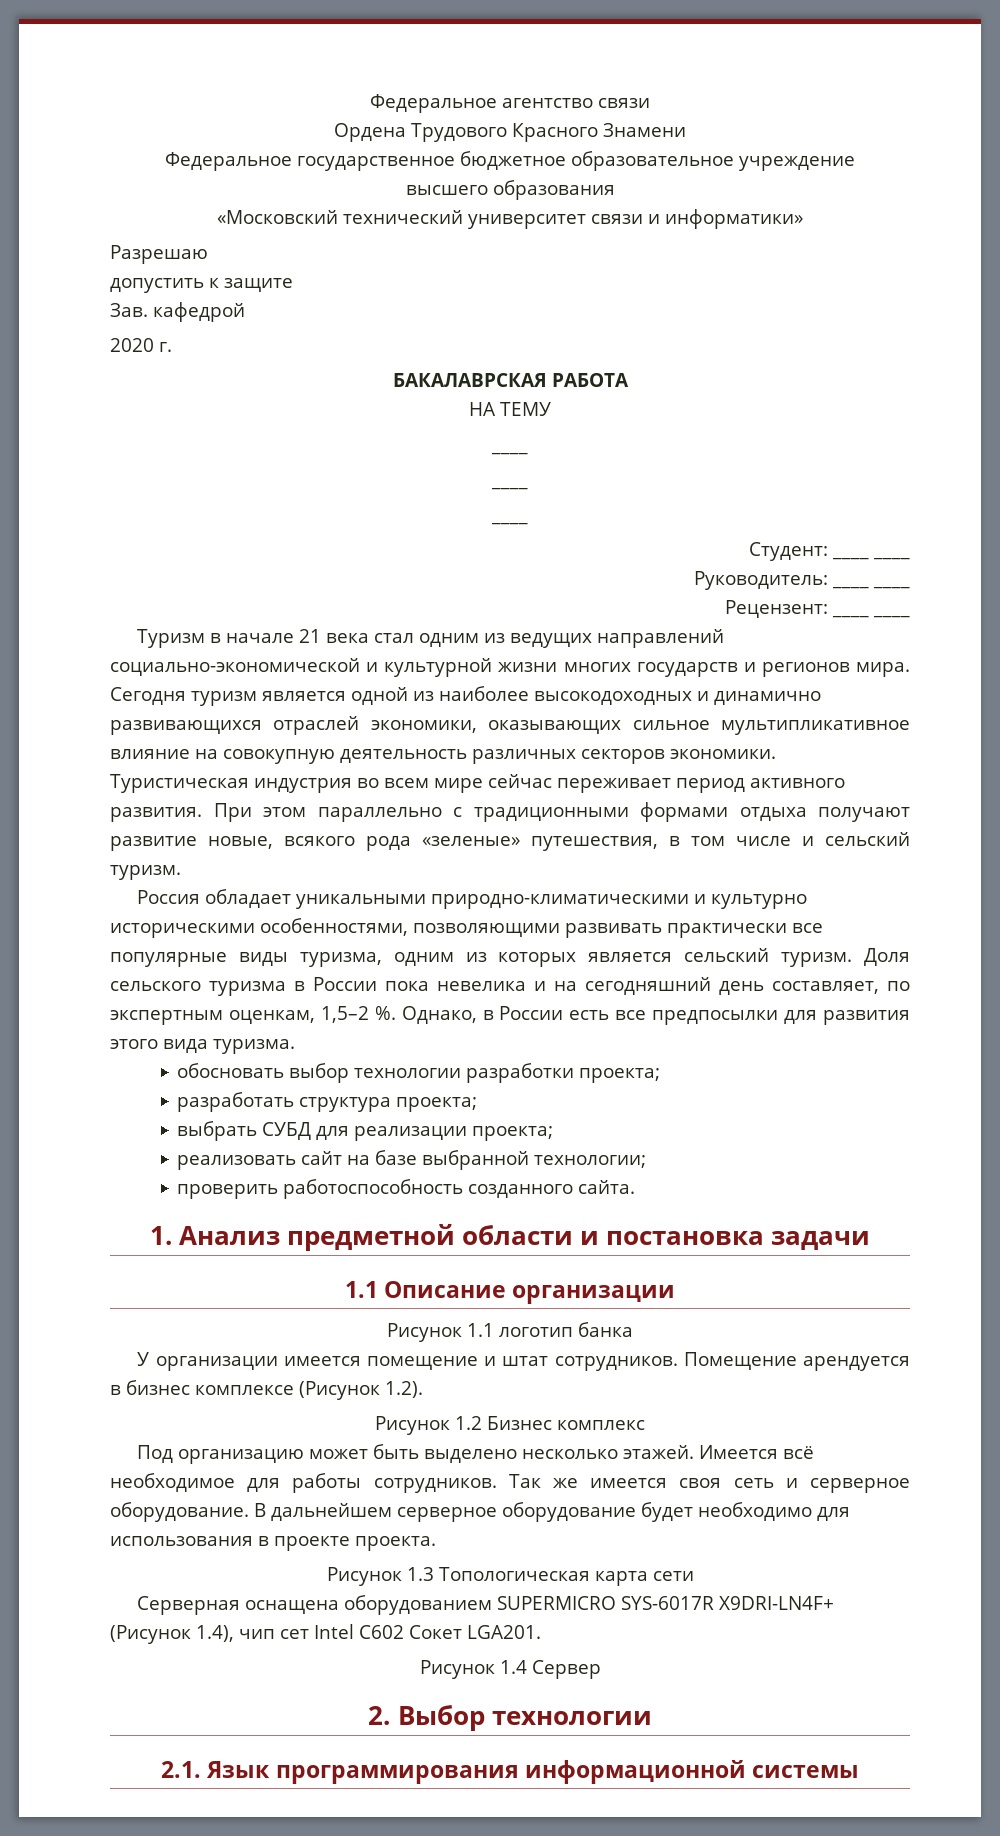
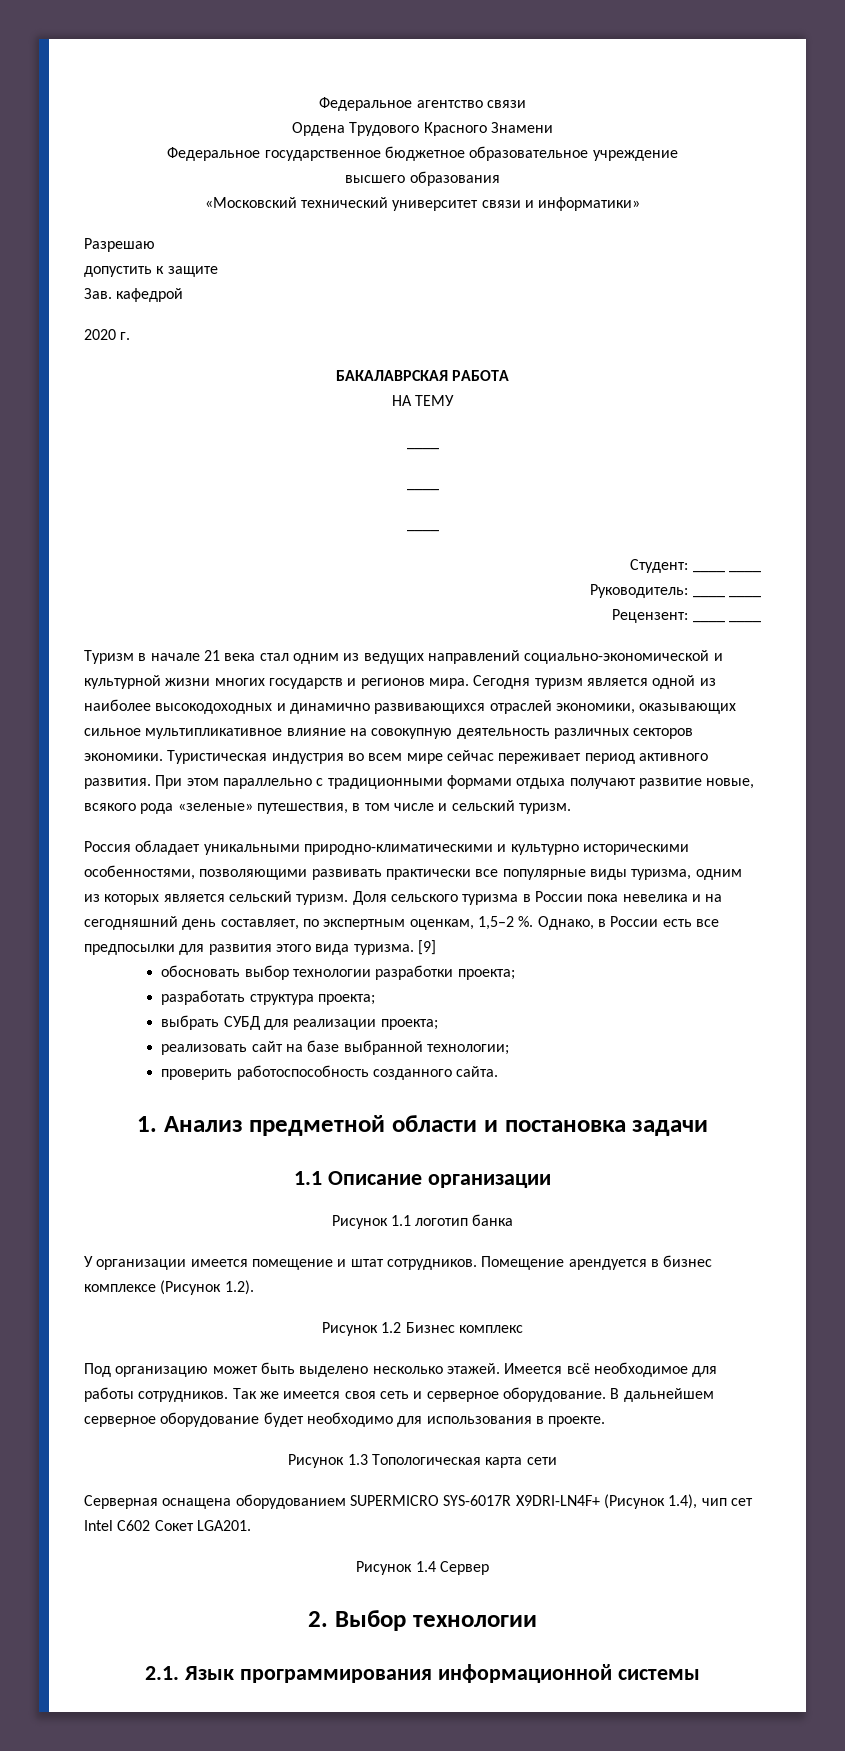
+ [9]
- В дальнейшем серверное оборудование будет необходимо для использования в проекте проекта.
+ В дальнейшем серверное оборудование будет необходимо для использования в проекте.

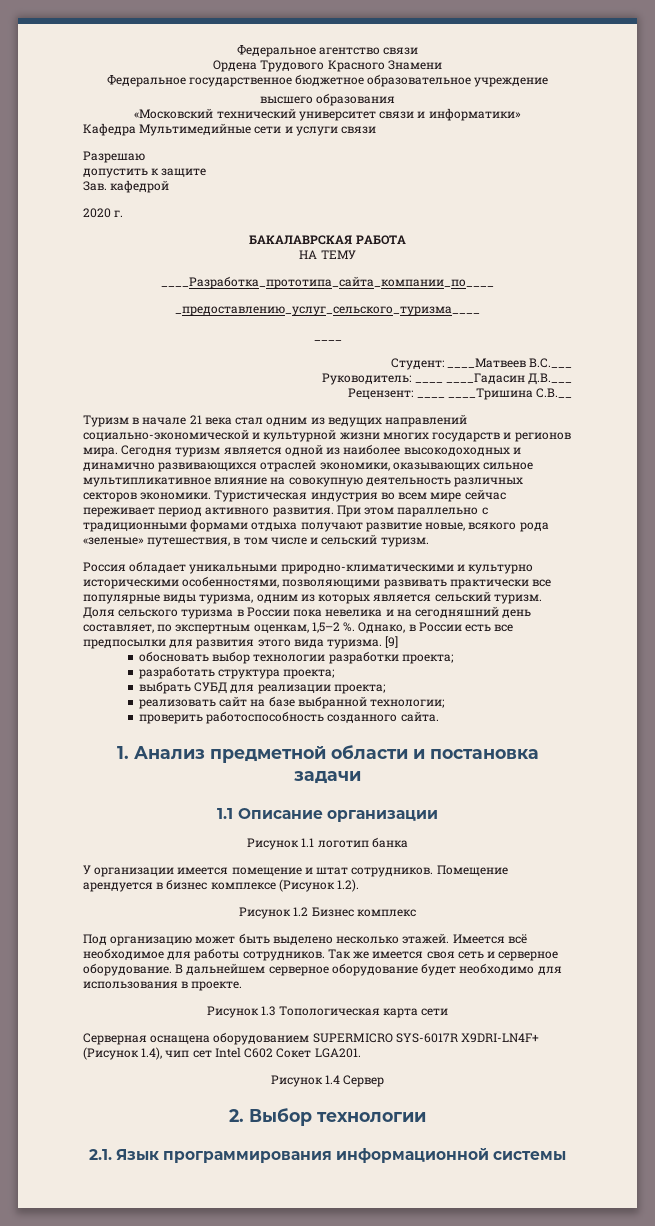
+ Кафедра Мультимедийные сети и услуги связи
  НА ТЕМУ
- ____
- ____
+ ____Разработка_прототипа_сайта_компании_по____
+ _предоставлению_услуг_сельского_туризма____
- Студент: ____ ____
+ Студент: ____Матвеев В.С.___
- Руководитель: ____ ____
+ Руководитель: ____ ____Гадасин Д.В.___
- Рецензент: ____ ____
+ Рецензент: ____ ____Тришина С.В.__

